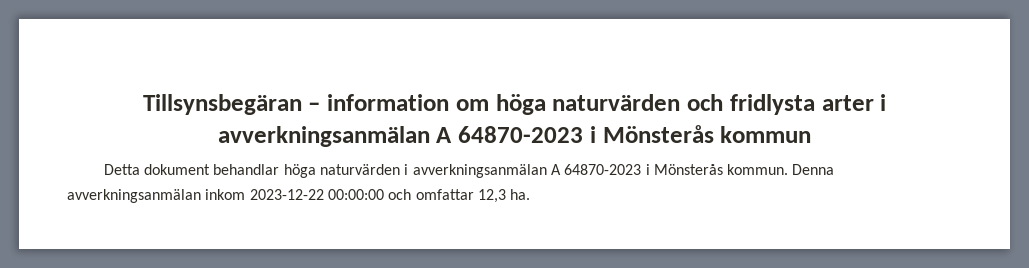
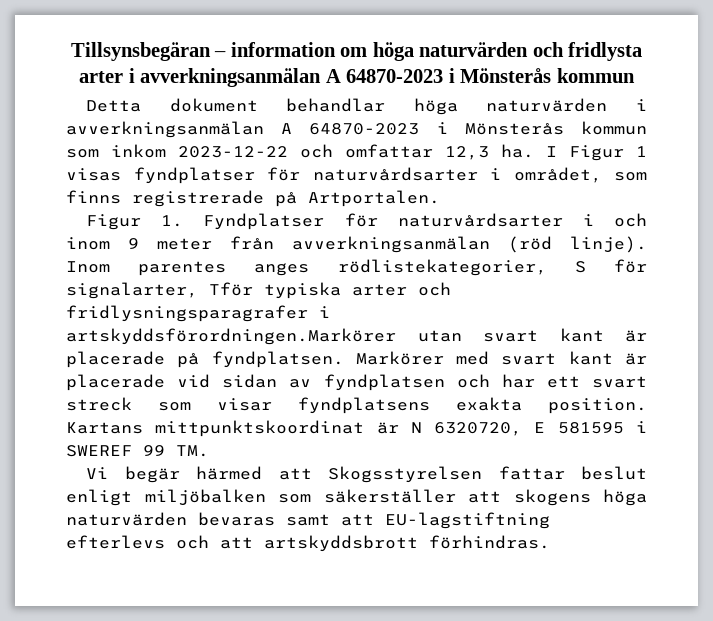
- Detta dokument behandlar höga naturvärden i avverkningsanmälan A 64870-2023 i Mönsterås kommun. Denna avverkningsanmälan inkom 2023-12-22 00:00:00 och omfattar 12,3 ha.
+ Detta dokument behandlar höga naturvärden i avverkningsanmälan A 64870-2023 i Mönsterås kommun som inkom 2023-12-22 och omfattar 12,3 ha.
+ I Figur 1 visas fyndplatser för naturvårdsarter i området, som finns registrerade på Artportalen.
+ Figur 1. Fyndplatser för naturvårdsarter i och inom 9 meter från avverkningsanmälan (röd linje). Inom parentes anges rödlistekategorier, S för signalarter, Tför typiska arter och fridlysningsparagrafer i artskyddsförordningen.Markörer utan svart kant är placerade på fyndplatsen. Markörer med svart kant är placerade vid sidan av fyndplatsen och har ett svart streck som visar fyndplatsens exakta position. Kartans mittpunktskoordinat är N 6320720, E 581595 i SWEREF 99 TM.
+ Vi begär härmed att Skogsstyrelsen fattar beslut enligt miljöbalken som säkerställer att skogens höga naturvärden bevaras samt att EU-lagstiftning efterlevs och att artskyddsbrott förhindras.

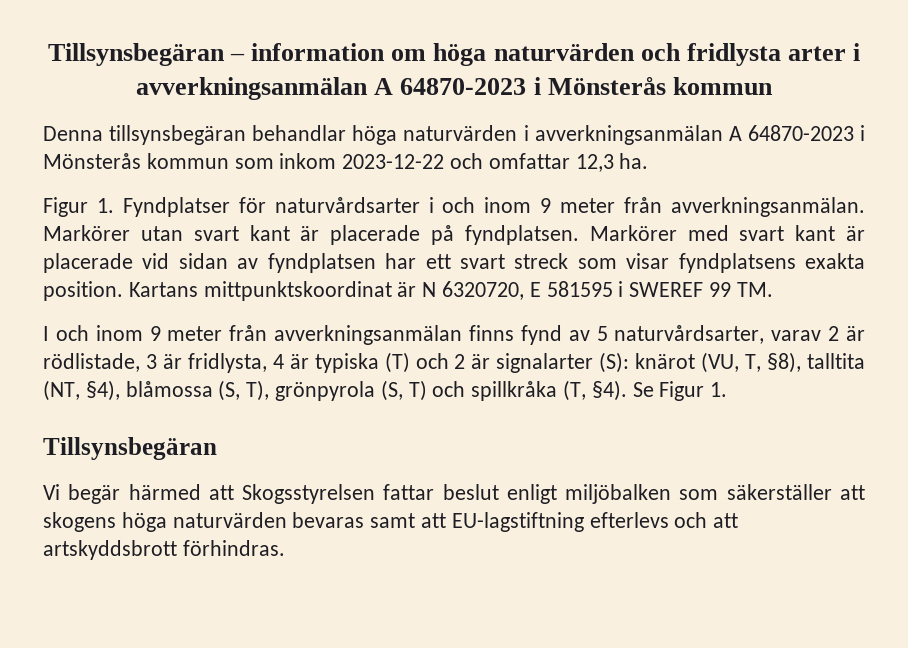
- Detta dokument behandlar höga naturvärden i avverkningsanmälan A 64870-2023 i Mönsterås kommun som inkom 2023-12-22 och omfattar 12,3 ha. I Figur 1 visas fyndplatser för naturvårdsarter i området, som finns registrerade på Artportalen.
+ Denna tillsynsbegäran behandlar höga naturvärden i avverkningsanmälan A 64870-2023 i Mönsterås kommun som inkom 2023-12-22 och omfattar 12,3 ha.
- Figur 1. Fyndplatser för naturvårdsarter i och inom 9 meter från avverkningsanmälan (röd linje). Inom parentes anges rödlistekategorier, S för signalarter, Tför typiska arter och fridlysningsparagrafer i artskyddsförordningen.Markörer utan svart kant är placerade på fyndplatsen.
+ Figur 1. Fyndplatser för naturvårdsarter i och inom 9 meter från avverkningsanmälan. Markörer utan svart kant är placerade på fyndplatsen.
- Markörer med svart kant är placerade vid sidan av fyndplatsen och har ett svart streck som visar fyndplatsens exakta position.
+ Markörer med svart kant är placerade vid sidan av fyndplatsen har ett svart streck som visar fyndplatsens exakta position.
+ I och inom 9 meter från avverkningsanmälan finns fynd av 5 naturvårdsarter, varav 2 är rödlistade, 3 är fridlysta, 4 är typiska (T) och 2 är signalarter (S): knärot (VU, T, §8), talltita (NT, §4), blåmossa (S, T), grönpyrola (S, T) och spillkråka (T, §4). Se Figur 1.
+ Tillsynsbegäran

